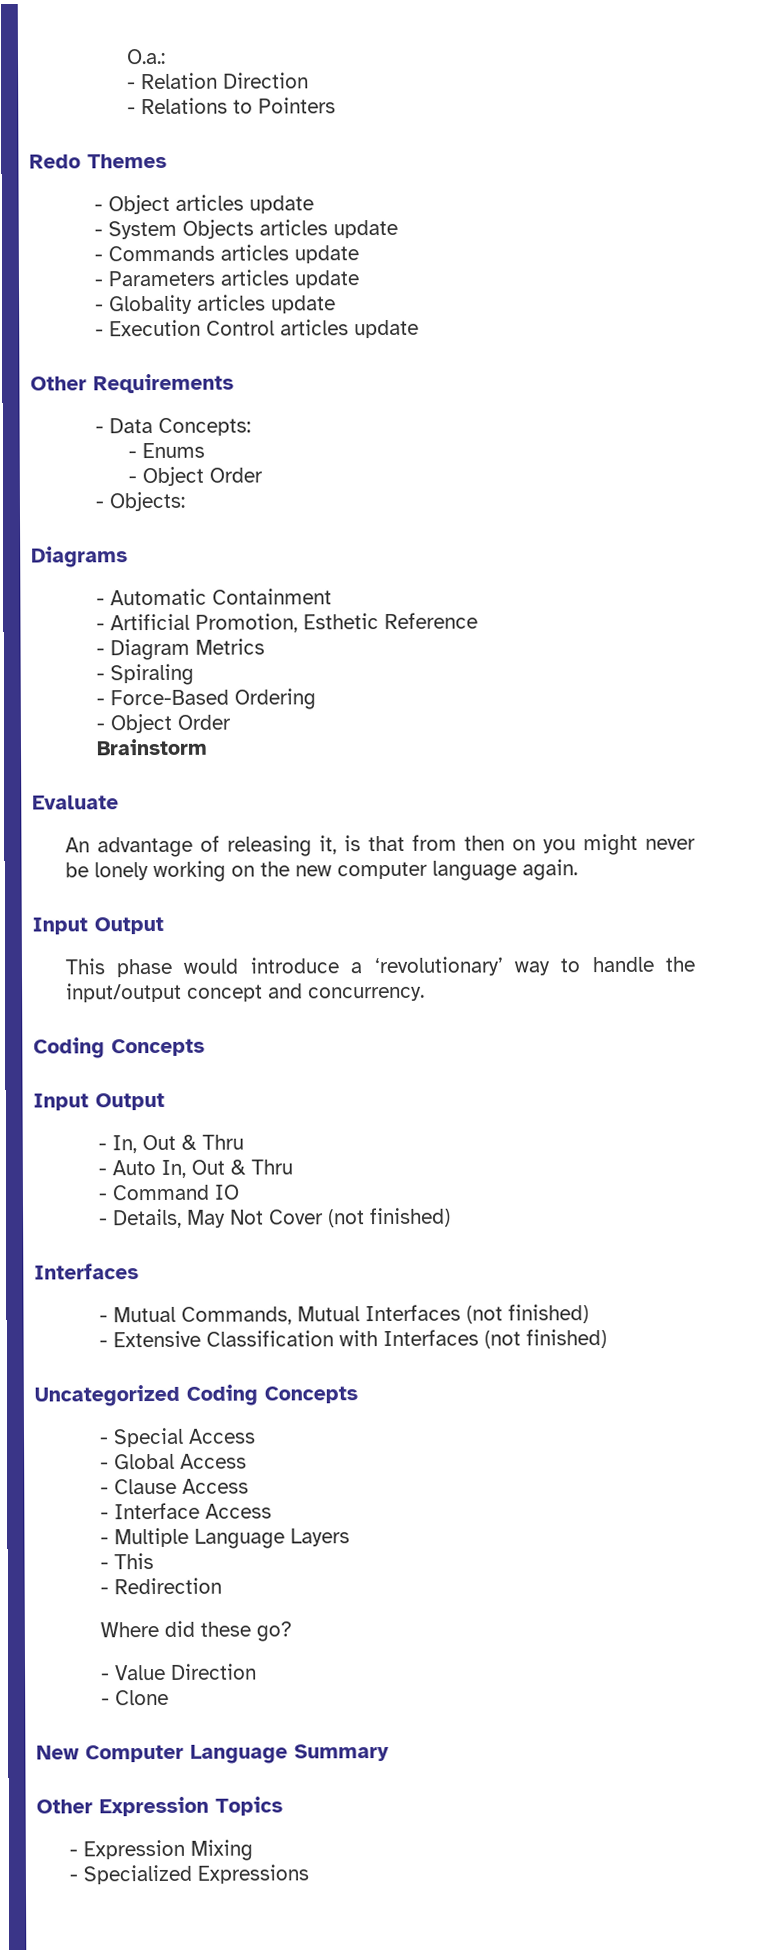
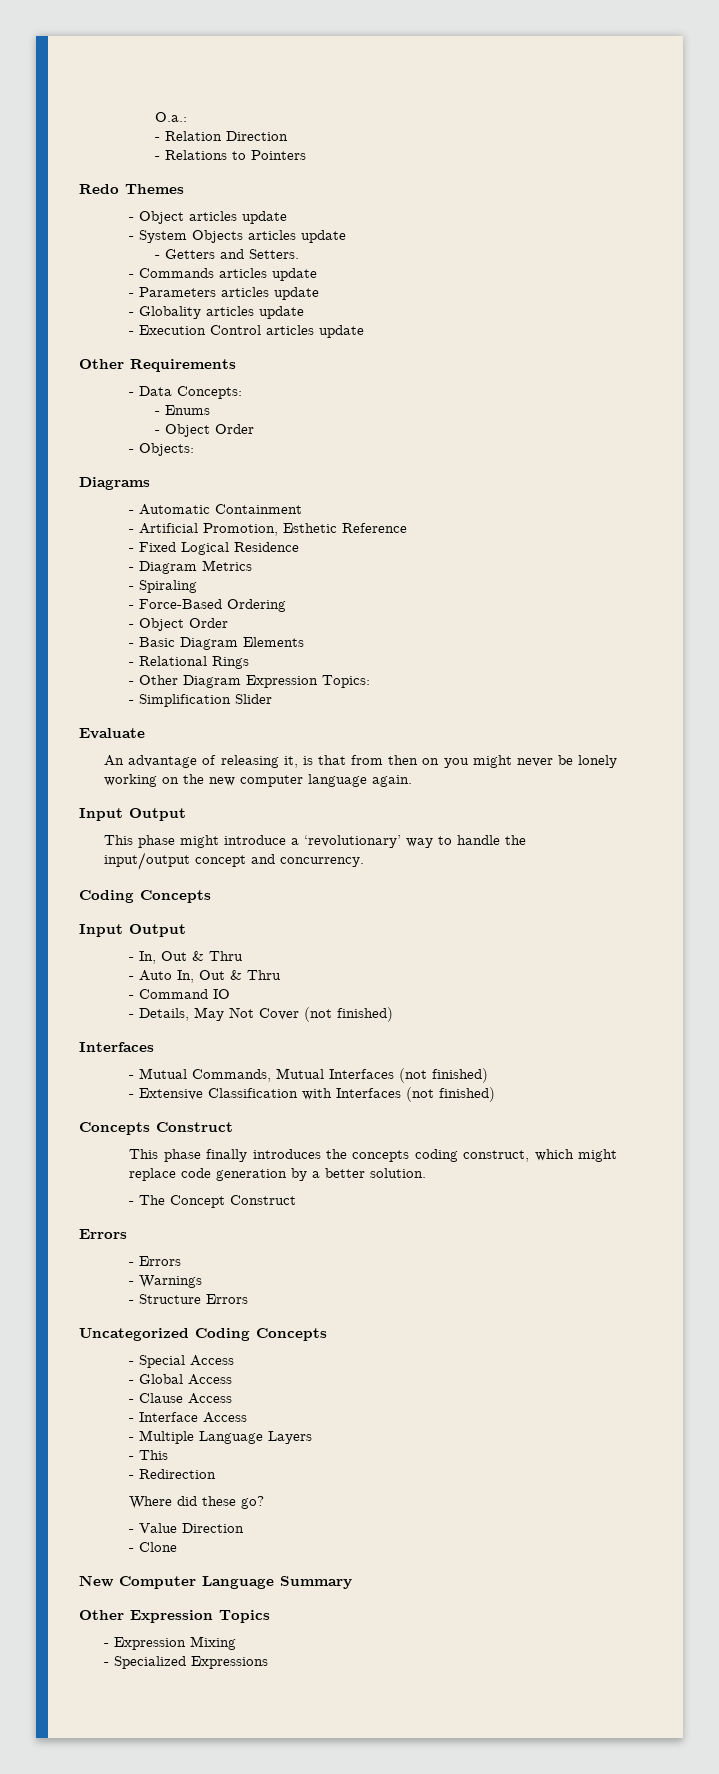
+ - Getters and Setters.
+ - Fixed Logical Residence
- Brainstorm
+ - Basic Diagram Elements
+ - Relational Rings
+ - Other Diagram Expression Topics:
+ - Simplification Slider
- This phase would introduce a ‘revolutionary’ way to handle the input/output concept and concurrency.
+ This phase might introduce a ‘revolutionary’ way to handle the input/output concept and concurrency.
+ Concepts Construct
+ This phase finally introduces the concepts coding construct, which might replace code generation by a better solution.
+ - The Concept Construct
+ Errors
+ - Errors
+ - Warnings
+ - Structure Errors

